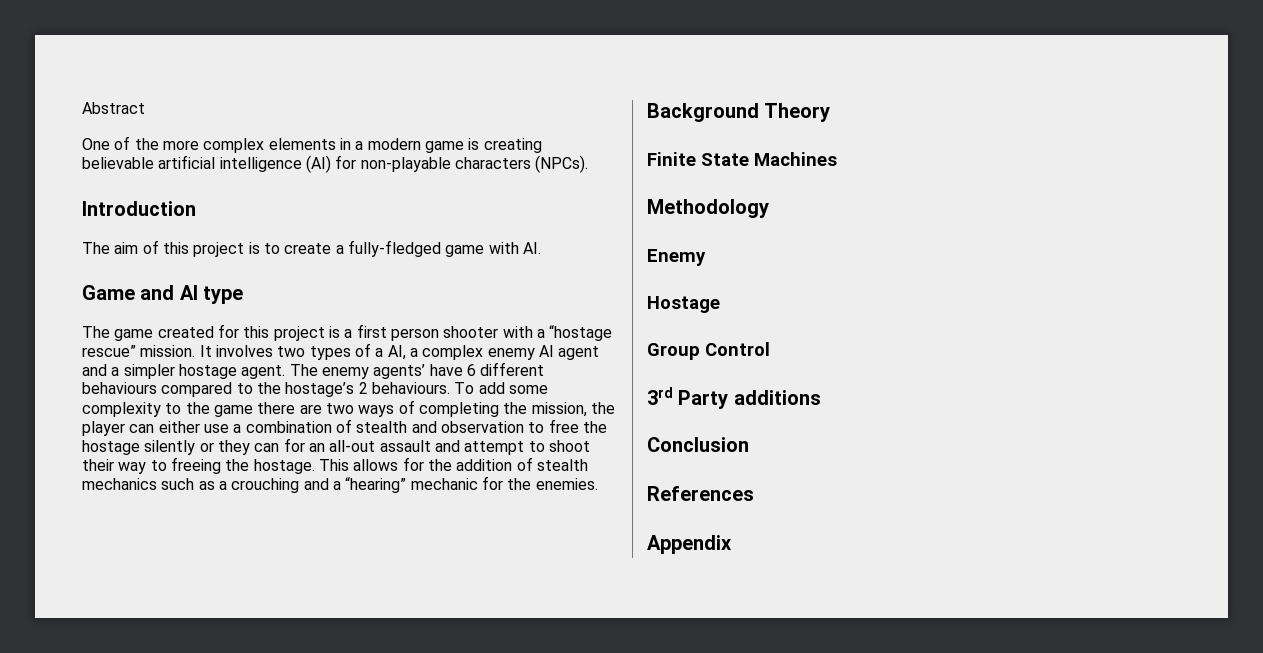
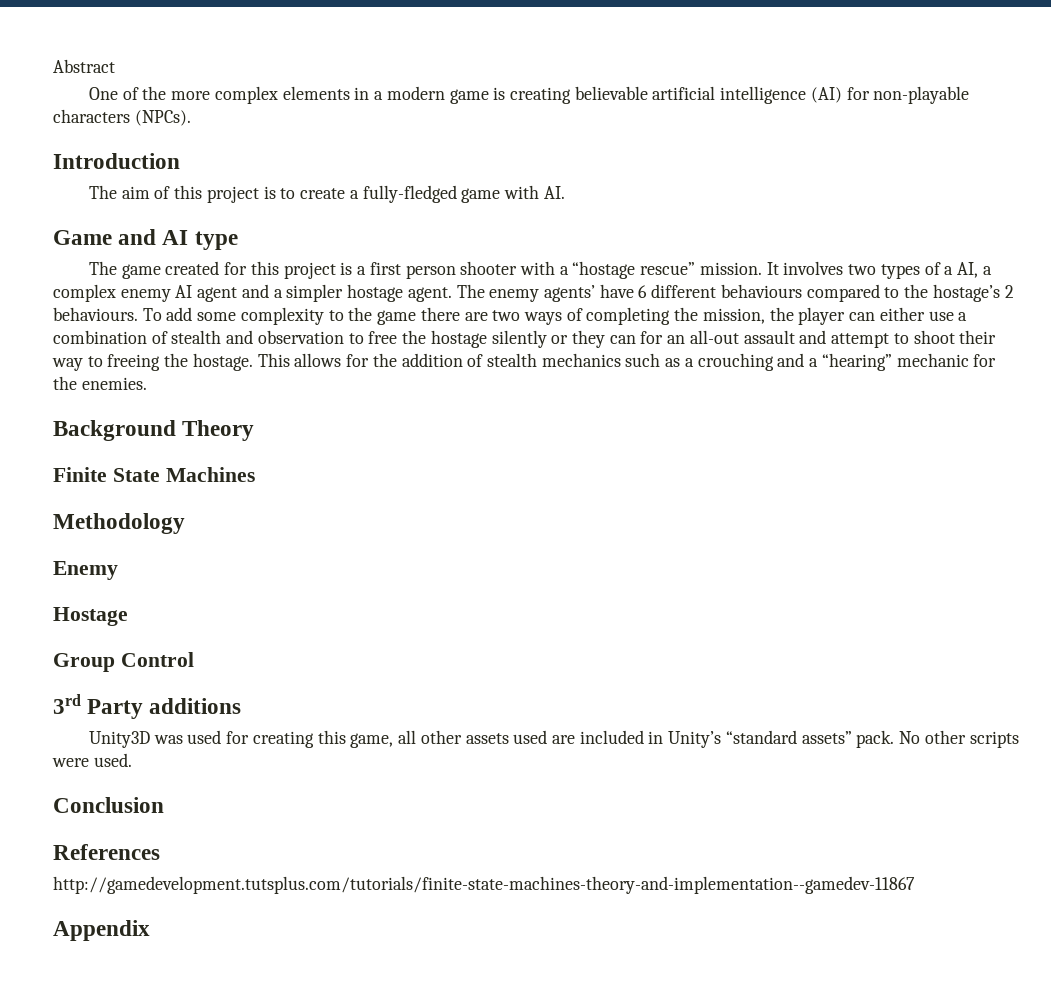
+ Unity3D was used for creating this game, all other assets used are included in Unity’s “standard assets” pack. No other scripts were used.
+ http://gamedevelopment.tutsplus.com/tutorials/finite-state-machines-theory-and-implementation--gamedev-11867

